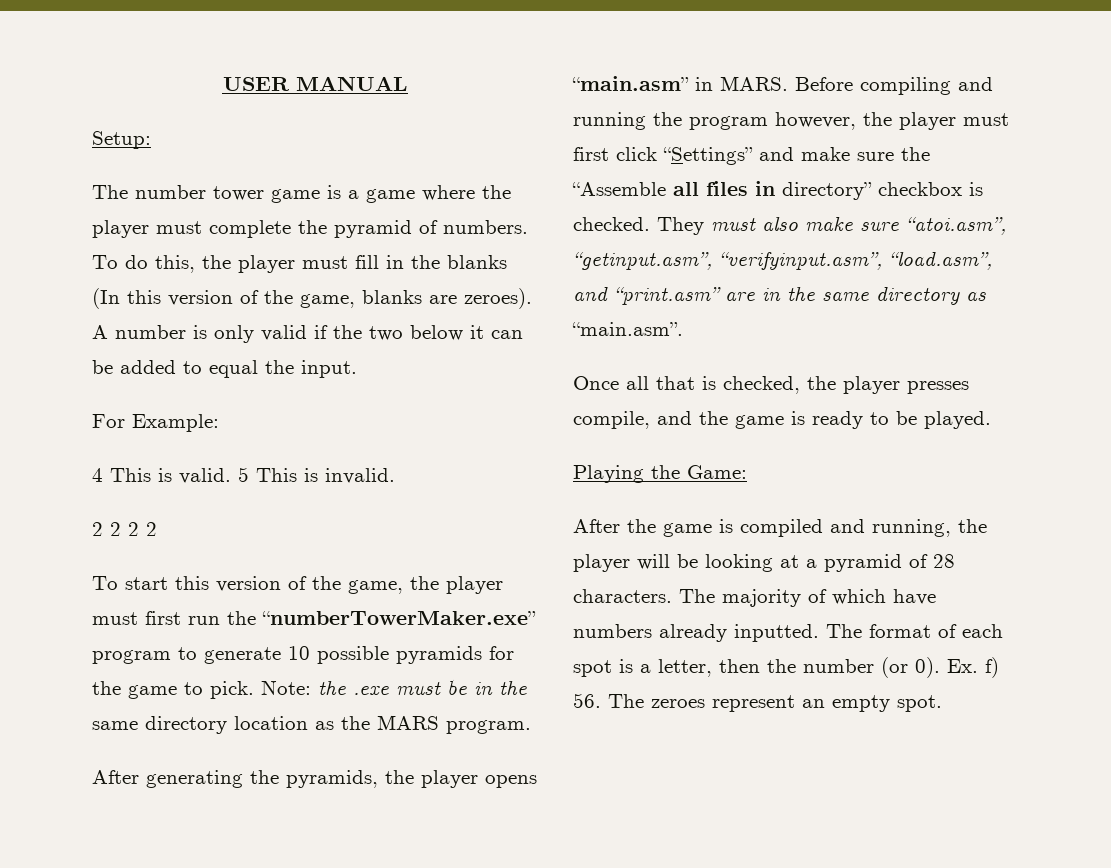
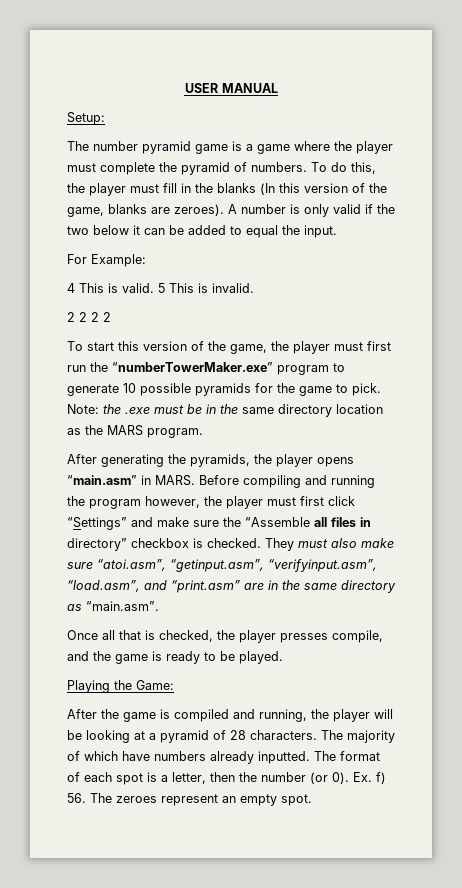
- The number tower game is a game where the player must complete the pyramid of numbers.
+ The number pyramid game is a game where the player must complete the pyramid of numbers.

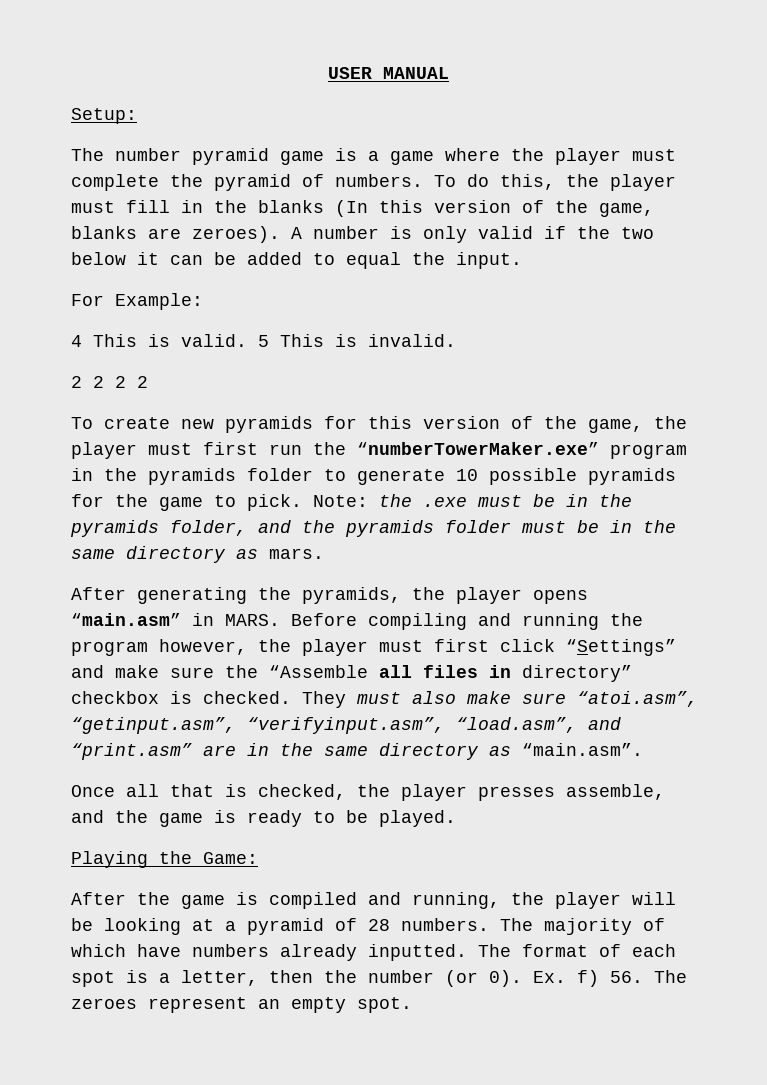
- To start this version of the game, the player must first run the “numberTowerMaker.exe” program to generate 10 possible pyramids for the game to pick.
+ To create new pyramids for this version of the game, the player must first run the “numberTowerMaker.exe” program in the pyramids folder to generate 10 possible pyramids for the game to pick.
- Note: the .exe must be in the same directory location as the MARS program.
+ Note: the .exe must be in the pyramids folder, and the pyramids folder must be in the same directory as mars.
- Once all that is checked, the player presses compile, and the game is ready to be played.
+ Once all that is checked, the player presses assemble, and the game is ready to be played.
- After the game is compiled and running, the player will be looking at a pyramid of 28 characters.
+ After the game is compiled and running, the player will be looking at a pyramid of 28 numbers.

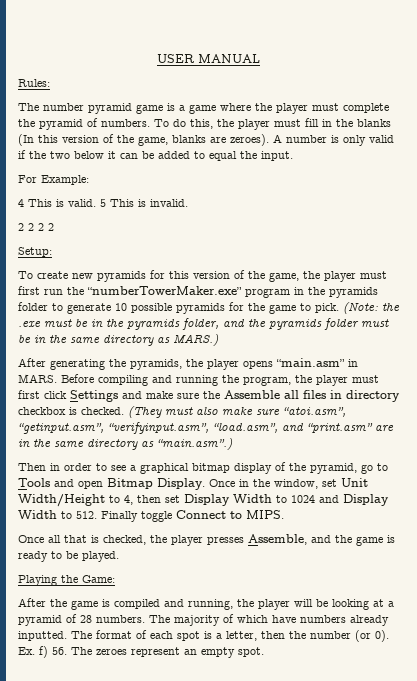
- Setup:
+ Rules:
+ Setup:
- Note: the .exe must be in the pyramids folder, and the pyramids folder must be in the same directory as mars.
+ (Note: the .exe must be in the pyramids folder, and the pyramids folder must be in the same directory as MARS.)
- Before compiling and running the program however, the player must first click “Settings” and make sure the “Assemble all files in directory” checkbox is checked.
+ Before compiling and running the program, the player must first click Settings and make sure the Assemble all files in directory checkbox is checked.
- They must also make sure “atoi.asm”, “getinput.asm”, “verifyinput.asm”, “load.asm”, and “print.asm” are in the same directory as “main.asm”.
+ (They must also make sure “atoi.asm”, “getinput.asm”, “verifyinput.asm”, “load.asm”, and “print.asm” are in the same directory as “main.asm”.)
+ Then in order to see a graphical bitmap display of the pyramid, go to Tools and open Bitmap Display. Once in the window, set Unit Width/Height to 4, then set Display Width to 1024 and Display Width to 512. Finally toggle Connect to MIPS.
- Once all that is checked, the player presses assemble, and the game is ready to be played.
+ Once all that is checked, the player presses Assemble, and the game is ready to be played.

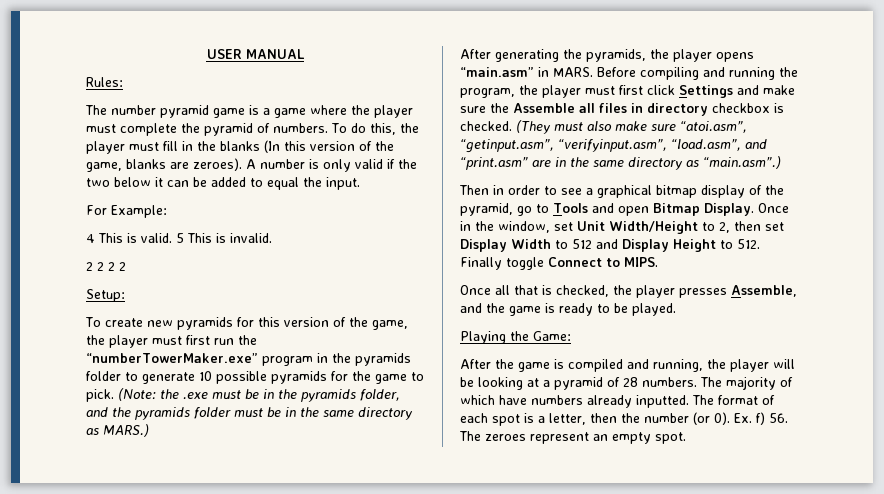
- Once in the window, set Unit Width/Height to 4, then set Display Width to 1024 and Display Width to 512. Finally toggle Connect to MIPS.
+ Once in the window, set Unit Width/Height to 2, then set Display Width to 512 and Display Height to 512. Finally toggle Connect to MIPS.

